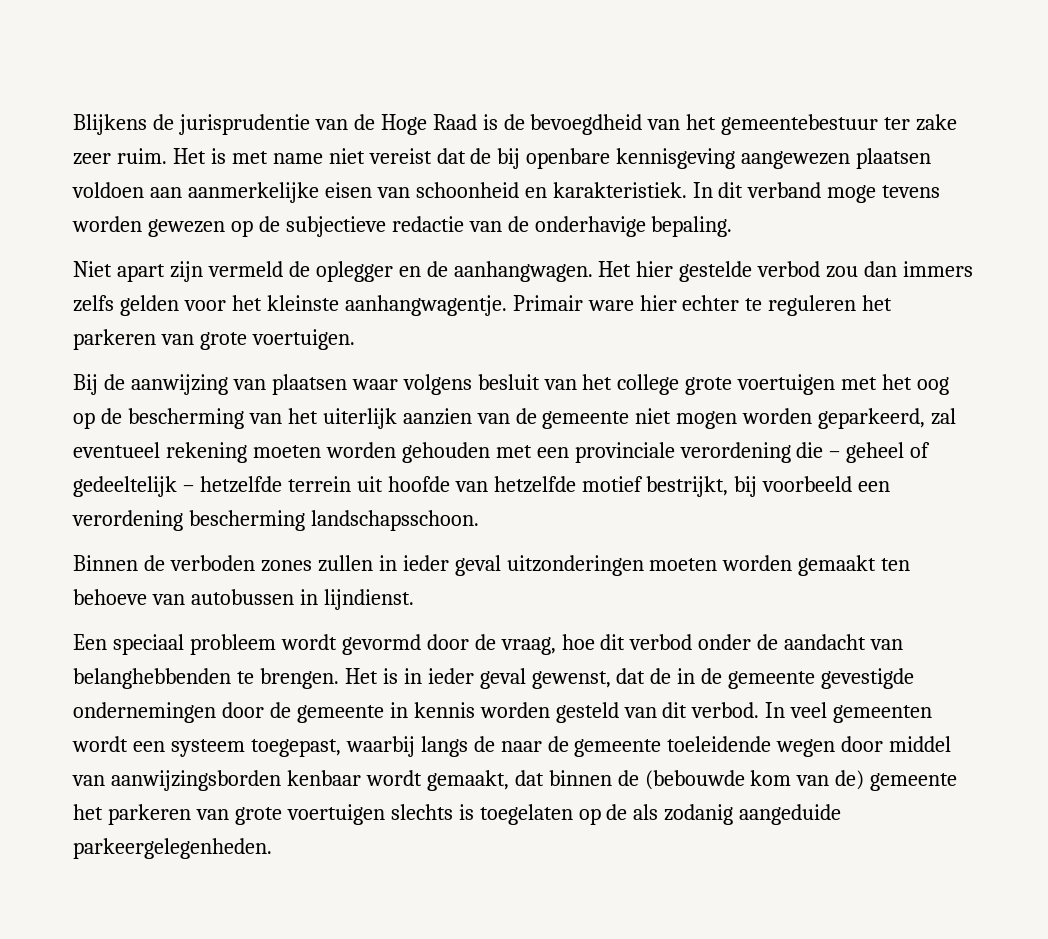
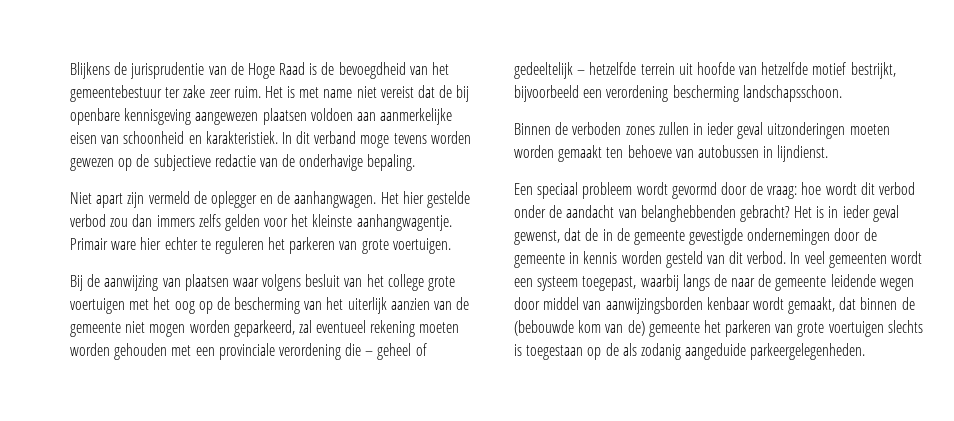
- Bij de aanwijzing van plaatsen waar volgens besluit van het college grote voertuigen met het oog op de bescherming van het uiterlijk aanzien van de gemeente niet mogen worden geparkeerd, zal eventueel rekening moeten worden gehouden met een provinciale verordening die – geheel of gedeeltelijk – hetzelfde terrein uit hoofde van hetzelfde motief bestrijkt, bij voorbeeld een verordening bescherming landschapsschoon.
+ Bij de aanwijzing van plaatsen waar volgens besluit van het college grote voertuigen met het oog op de bescherming van het uiterlijk aanzien van de gemeente niet mogen worden geparkeerd, zal eventueel rekening moeten worden gehouden met een provinciale verordening die – geheel of gedeeltelijk – hetzelfde terrein uit hoofde van hetzelfde motief bestrijkt, bijvoorbeeld een verordening bescherming landschapsschoon.
- Een speciaal probleem wordt gevormd door de vraag, hoe dit verbod onder de aandacht van belanghebbenden te brengen.
+ Een speciaal probleem wordt gevormd door de vraag: hoe wordt dit verbod onder de aandacht van belanghebbenden gebracht?
- In veel gemeenten wordt een systeem toegepast, waarbij langs de naar de gemeente toeleidende wegen door middel van aanwijzingsborden kenbaar wordt gemaakt, dat binnen de (bebouwde kom van de) gemeente het parkeren van grote voertuigen slechts is toegelaten op de als zodanig aangeduide parkeergelegenheden.
+ In veel gemeenten wordt een systeem toegepast, waarbij langs de naar de gemeente leidende wegen door middel van aanwijzingsborden kenbaar wordt gemaakt, dat binnen de (bebouwde kom van de) gemeente het parkeren van grote voertuigen slechts is toegestaan op de als zodanig aangeduide parkeergelegenheden.

